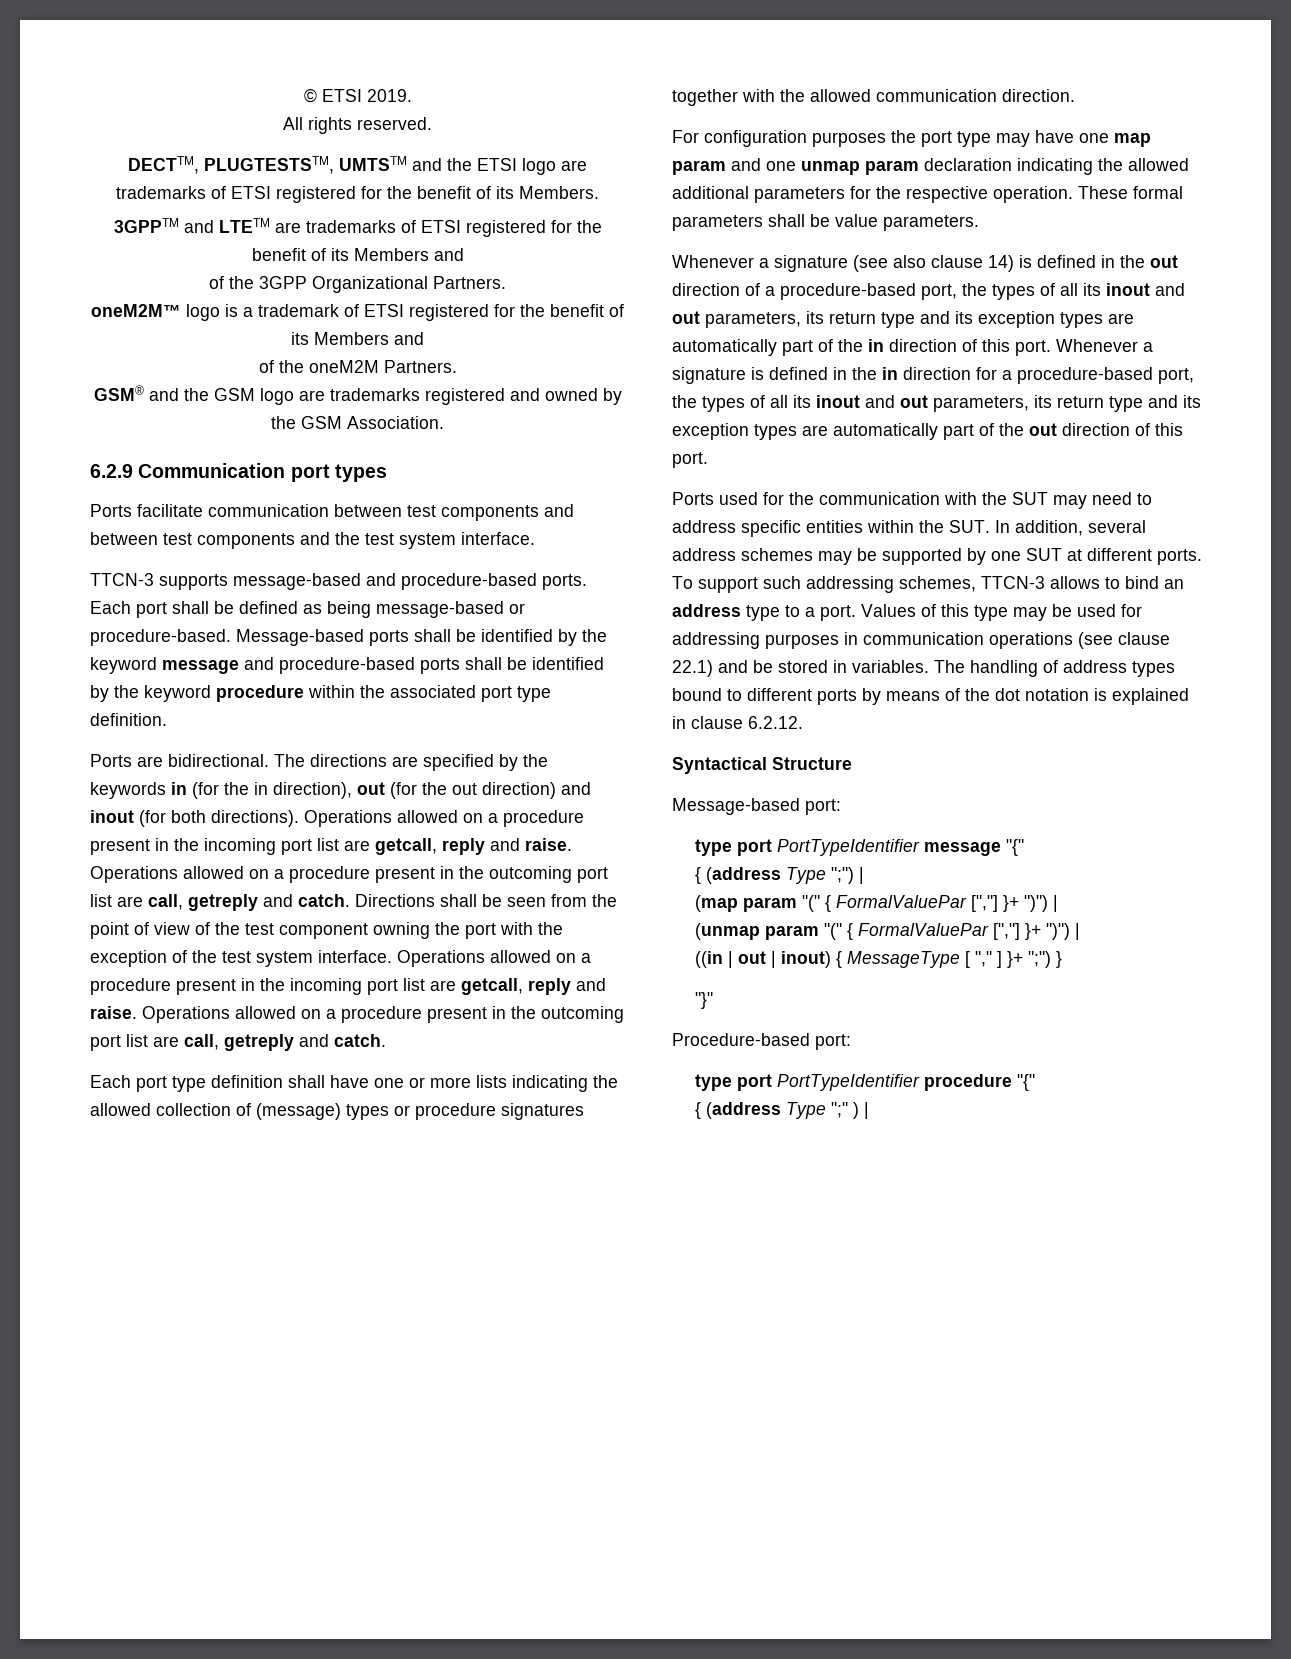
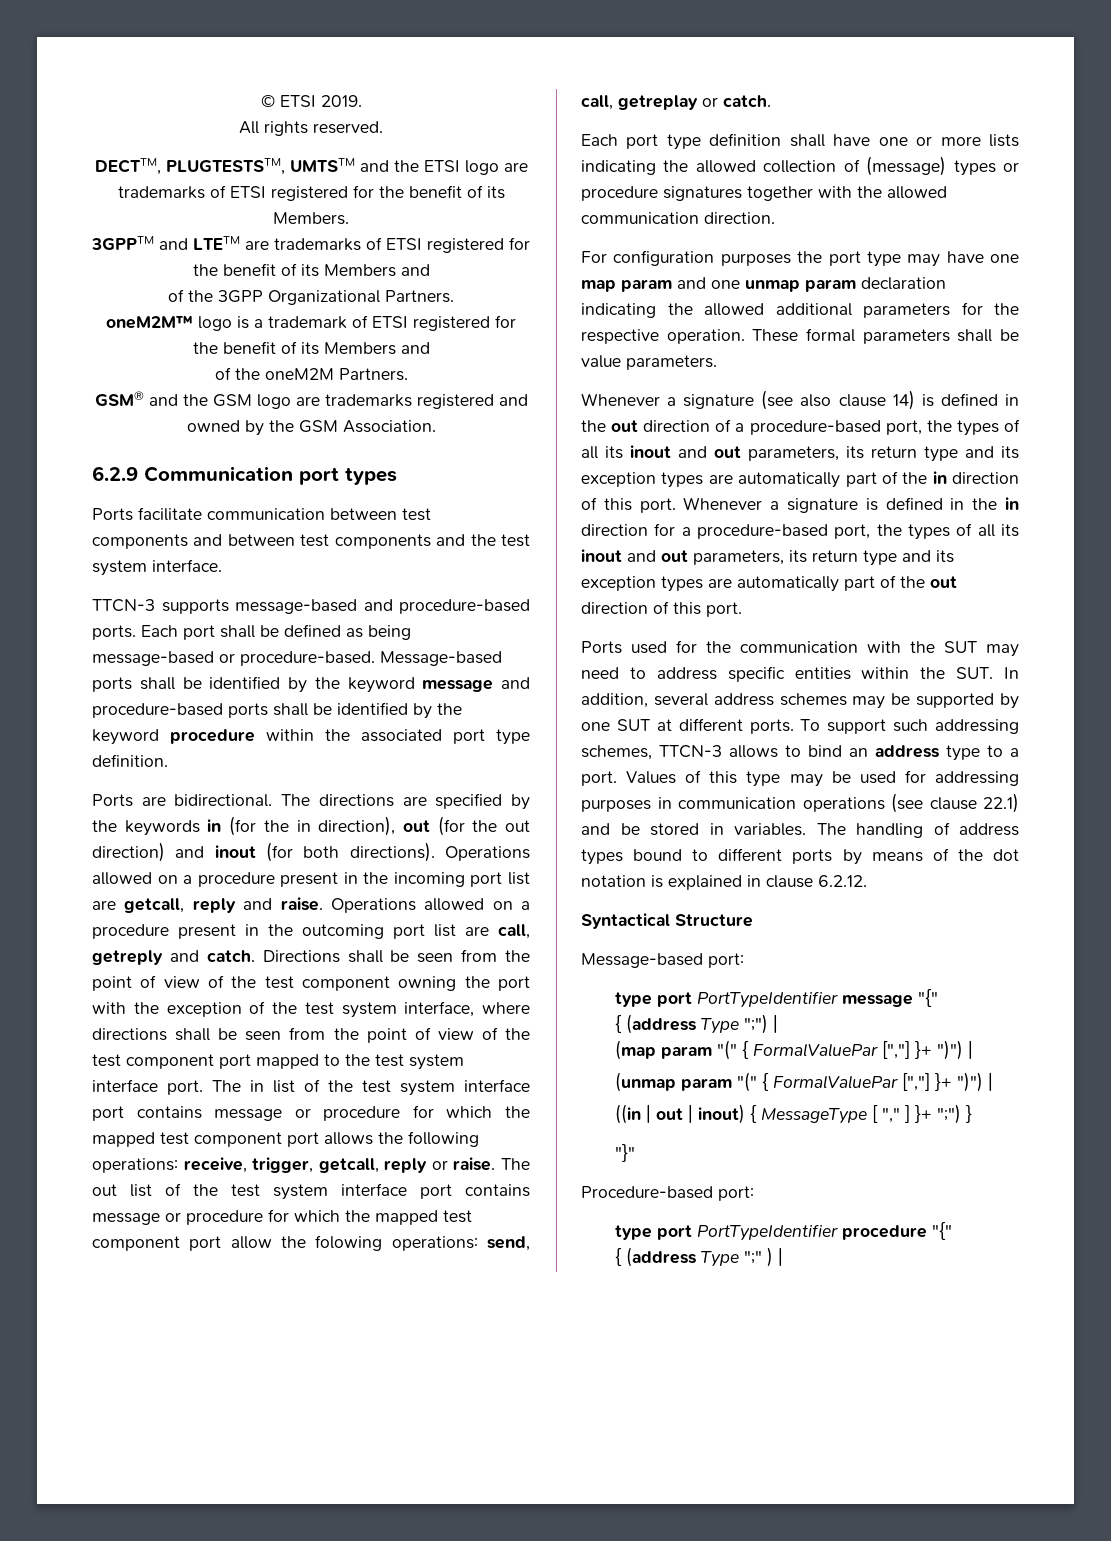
- Directions shall be seen from the point of view of the test component owning the port with the exception of the test system interface. Operations allowed on a procedure present in the incoming port list are getcall, reply and raise. Operations allowed on a procedure present in the outcoming port list are call, getreply and catch.
+ Directions shall be seen from the point of view of the test component owning the port with the exception of the test system interface, where directions shall be seen from the point of view of the test component port mapped to the test system interface port. The in list of the test system interface port contains message or procedure for which the mapped test component port allows the following operations: receive, trigger, getcall, reply or raise. The out list of the test system interface port contains message or procedure for which the mapped test component port allow the folowing operations: send, call, getreplay or catch.

